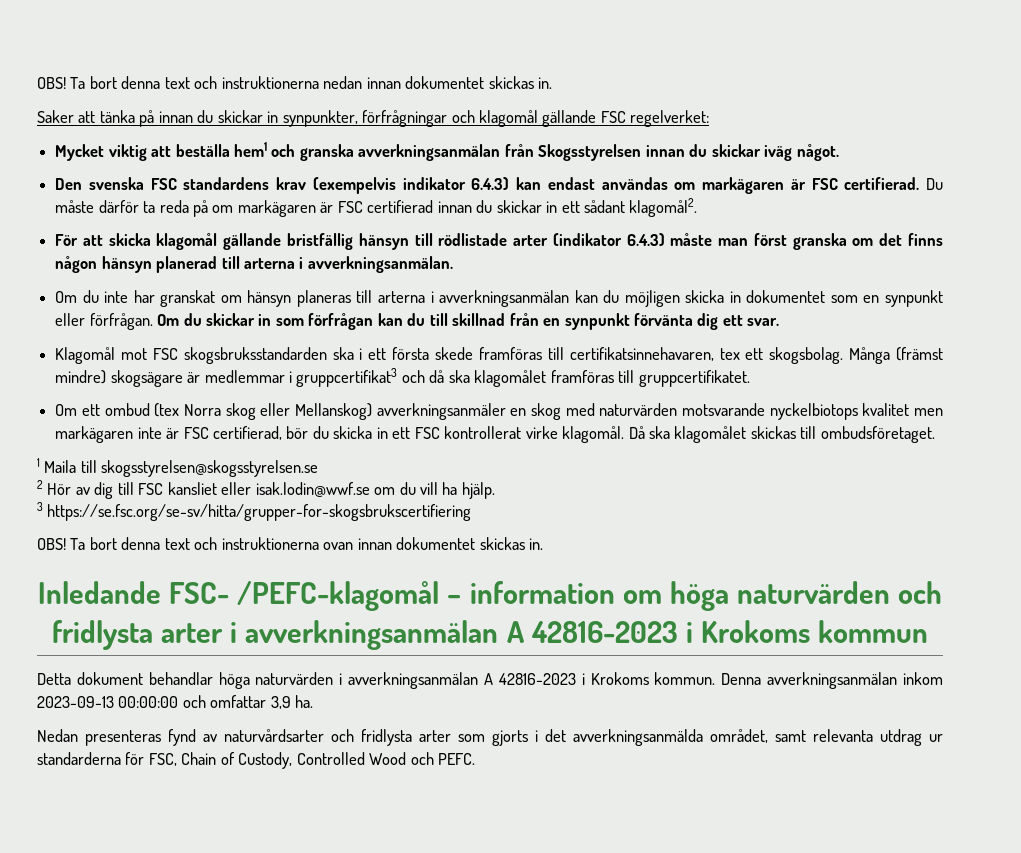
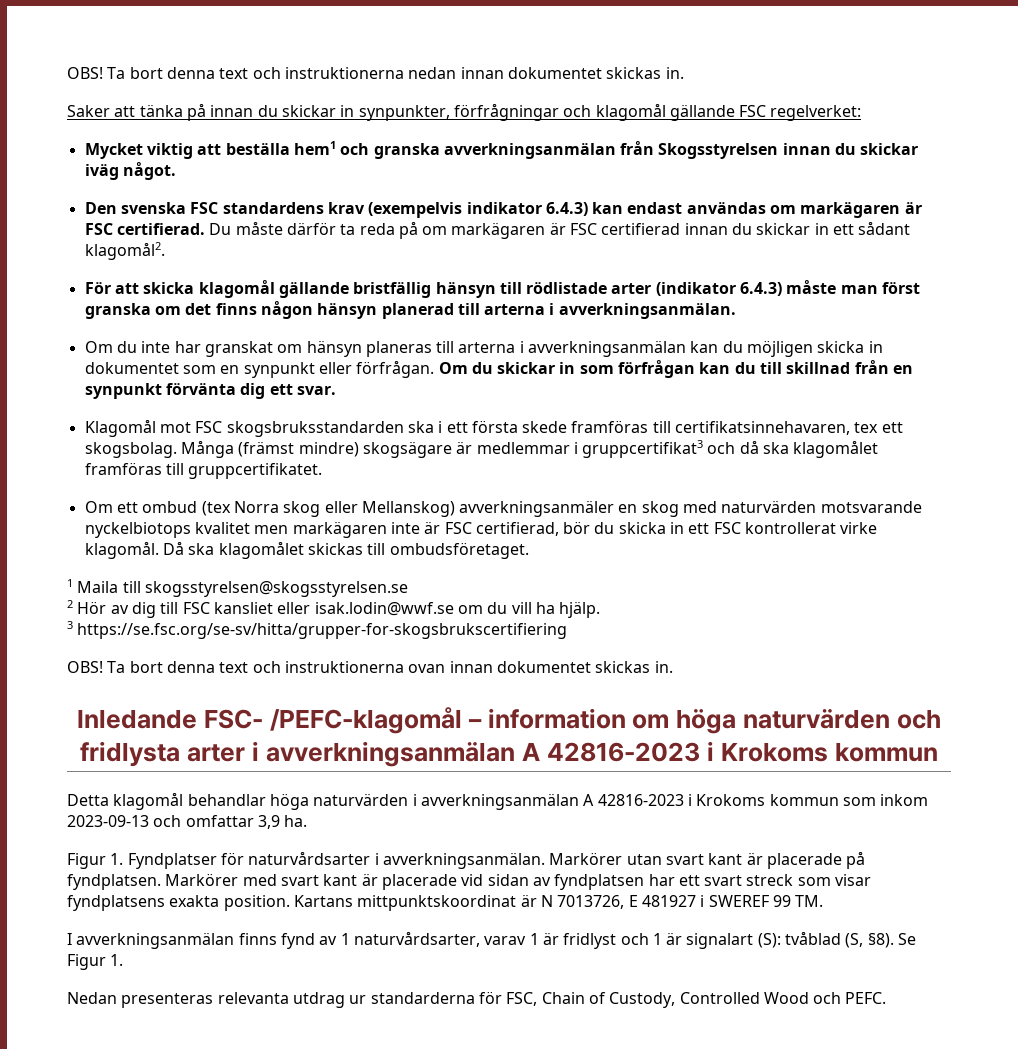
- Detta dokument behandlar höga naturvärden i avverkningsanmälan A 42816-2023 i Krokoms kommun. Denna avverkningsanmälan inkom 2023-09-13 00:00:00 och omfattar 3,9 ha.
+ Detta klagomål behandlar höga naturvärden i avverkningsanmälan A 42816-2023 i Krokoms kommun som inkom 2023-09-13 och omfattar 3,9 ha.
- Nedan presenteras fynd av naturvårdsarter och fridlysta arter som gjorts i det avverkningsanmälda området, samt relevanta utdrag ur standarderna för FSC, Chain of Custody, Controlled Wood och PEFC.
+ Figur 1. Fyndplatser för naturvårdsarter i avverkningsanmälan. Markörer utan svart kant är placerade på fyndplatsen. Markörer med svart kant är placerade vid sidan av fyndplatsen har ett svart streck som visar fyndplatsens exakta position. Kartans mittpunktskoordinat är N 7013726, E 481927 i SWEREF 99 TM.
+ I avverkningsanmälan finns fynd av 1 naturvårdsarter, varav 1 är fridlyst och 1 är signalart (S): tvåblad (S, §8). Se Figur 1.
+ Nedan presenteras relevanta utdrag ur standarderna för FSC, Chain of Custody, Controlled Wood och PEFC.

